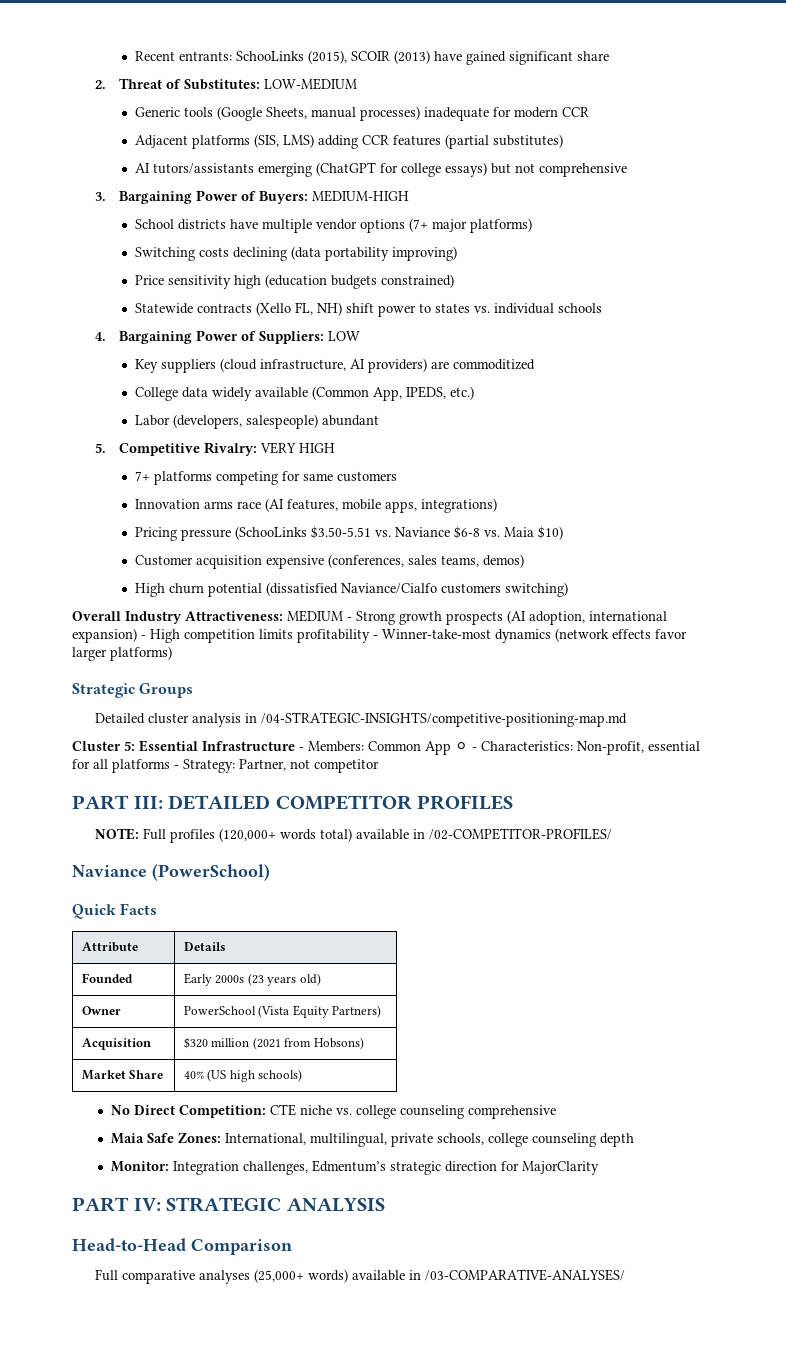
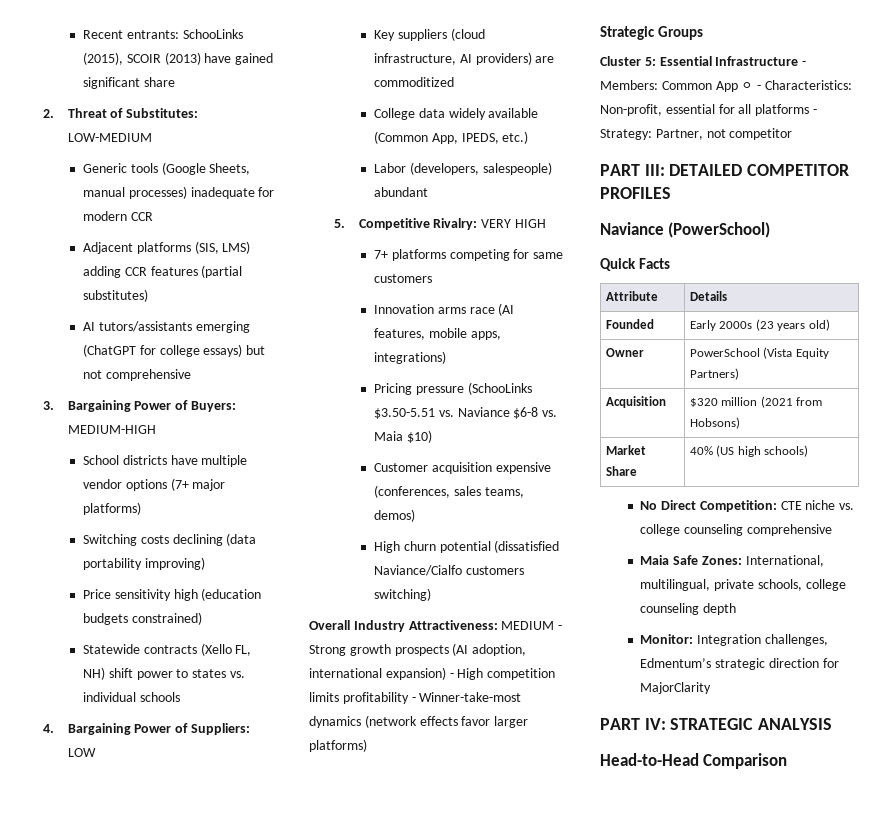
- Detailed cluster analysis in /04-STRATEGIC-INSIGHTS/competitive-positioning-map.md
- NOTE: Full profiles (120,000+ words total) available in /02-COMPETITOR-PROFILES/
- Full comparative analyses (25,000+ words) available in /03-COMPARATIVE-ANALYSES/

